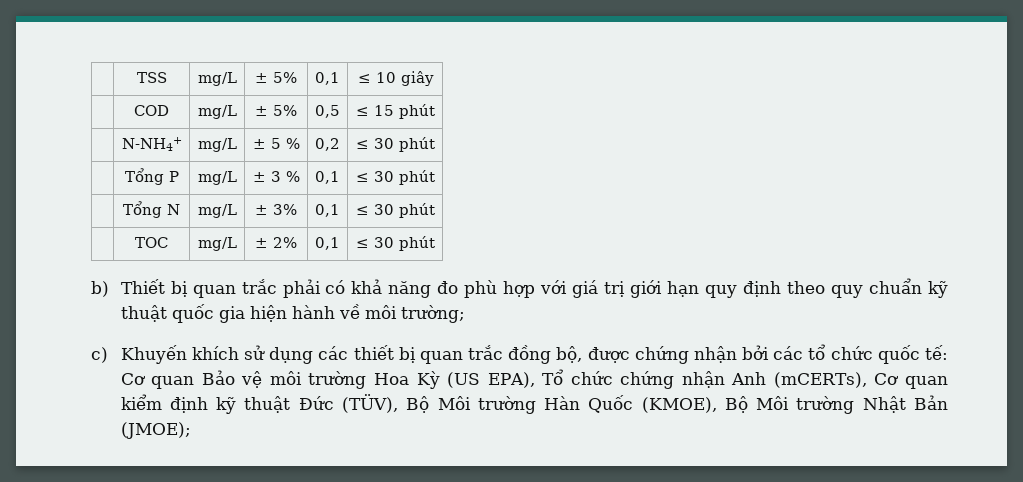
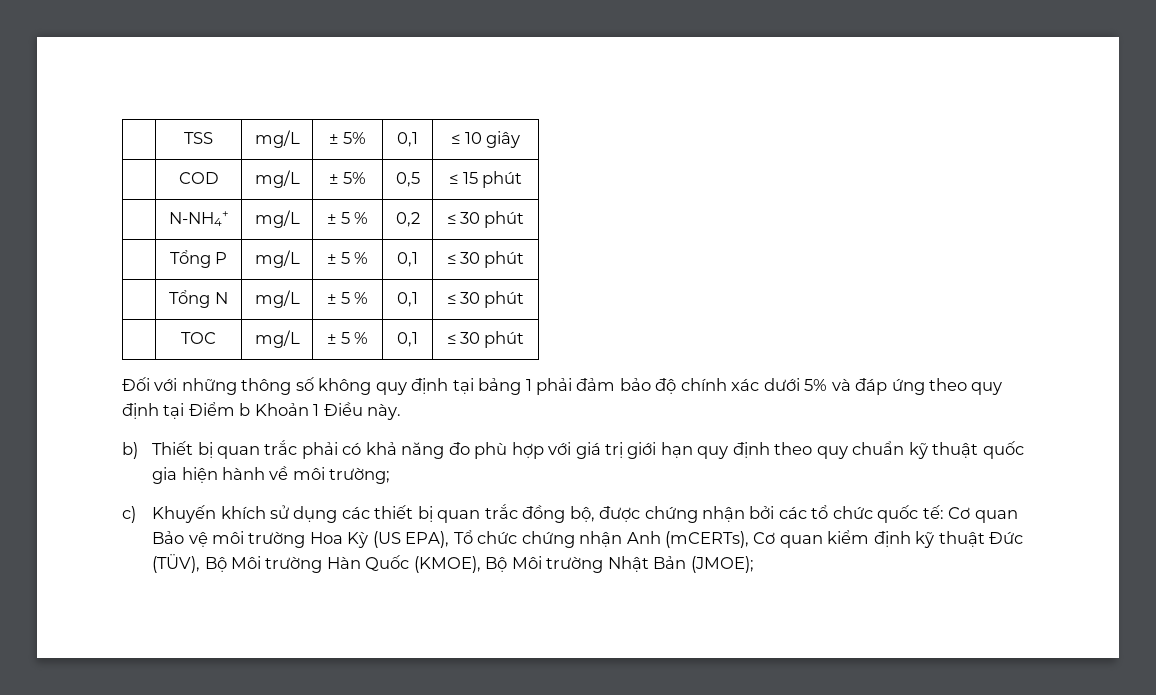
- | Tổng P | mg/L | ± 3 % | 0,1 | ≤ 30 phút
+ | Tổng P | mg/L | ± 5 % | 0,1 | ≤ 30 phút
- | Tổng N | mg/L | ± 3% | 0,1 | ≤ 30 phút
+ | Tổng N | mg/L | ± 5 % | 0,1 | ≤ 30 phút
- | TOC | mg/L | ± 2% | 0,1 | ≤ 30 phút
+ | TOC | mg/L | ± 5 % | 0,1 | ≤ 30 phút
+ Đối với những thông số không quy định tại bảng 1 phải đảm bảo độ chính xác dưới 5% và đáp ứng theo quy định tại Điểm b Khoản 1 Điều này.

